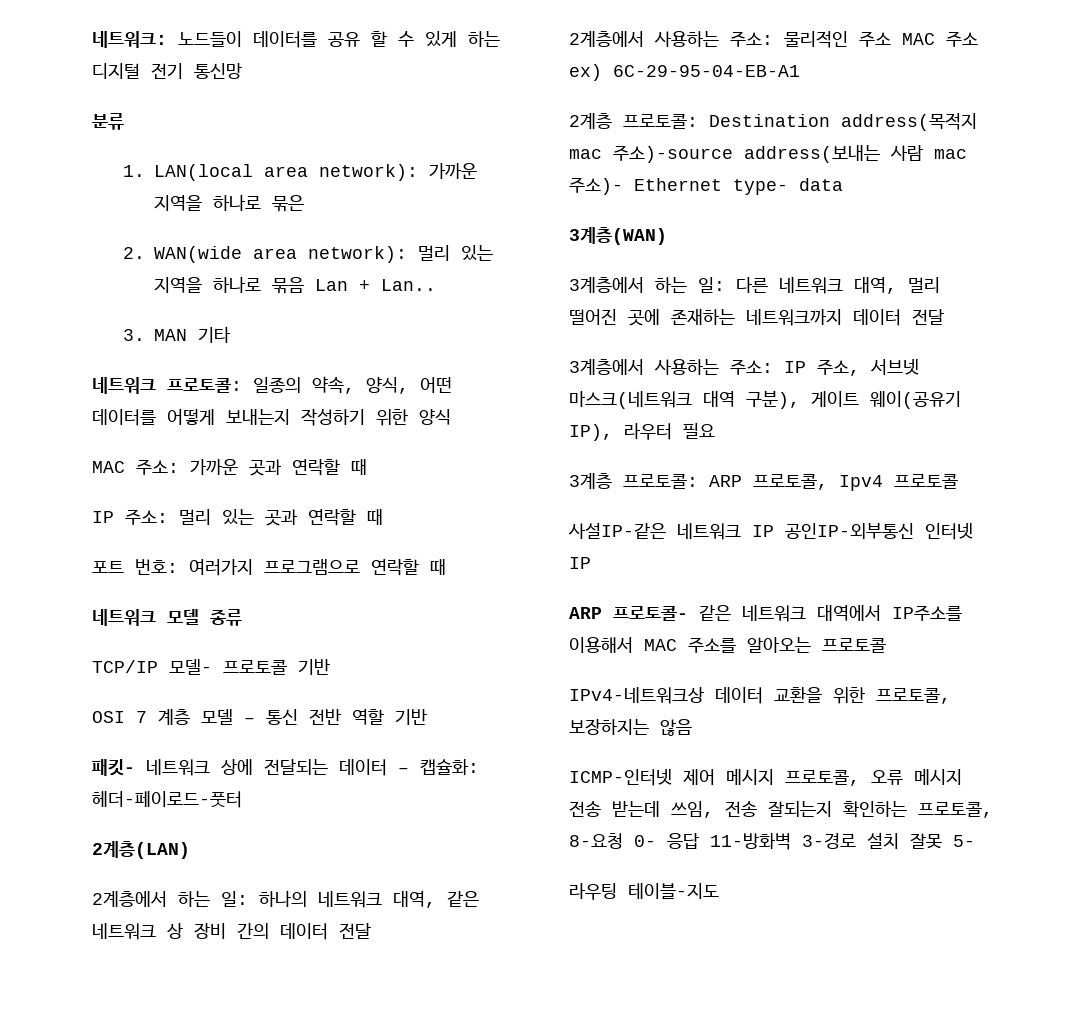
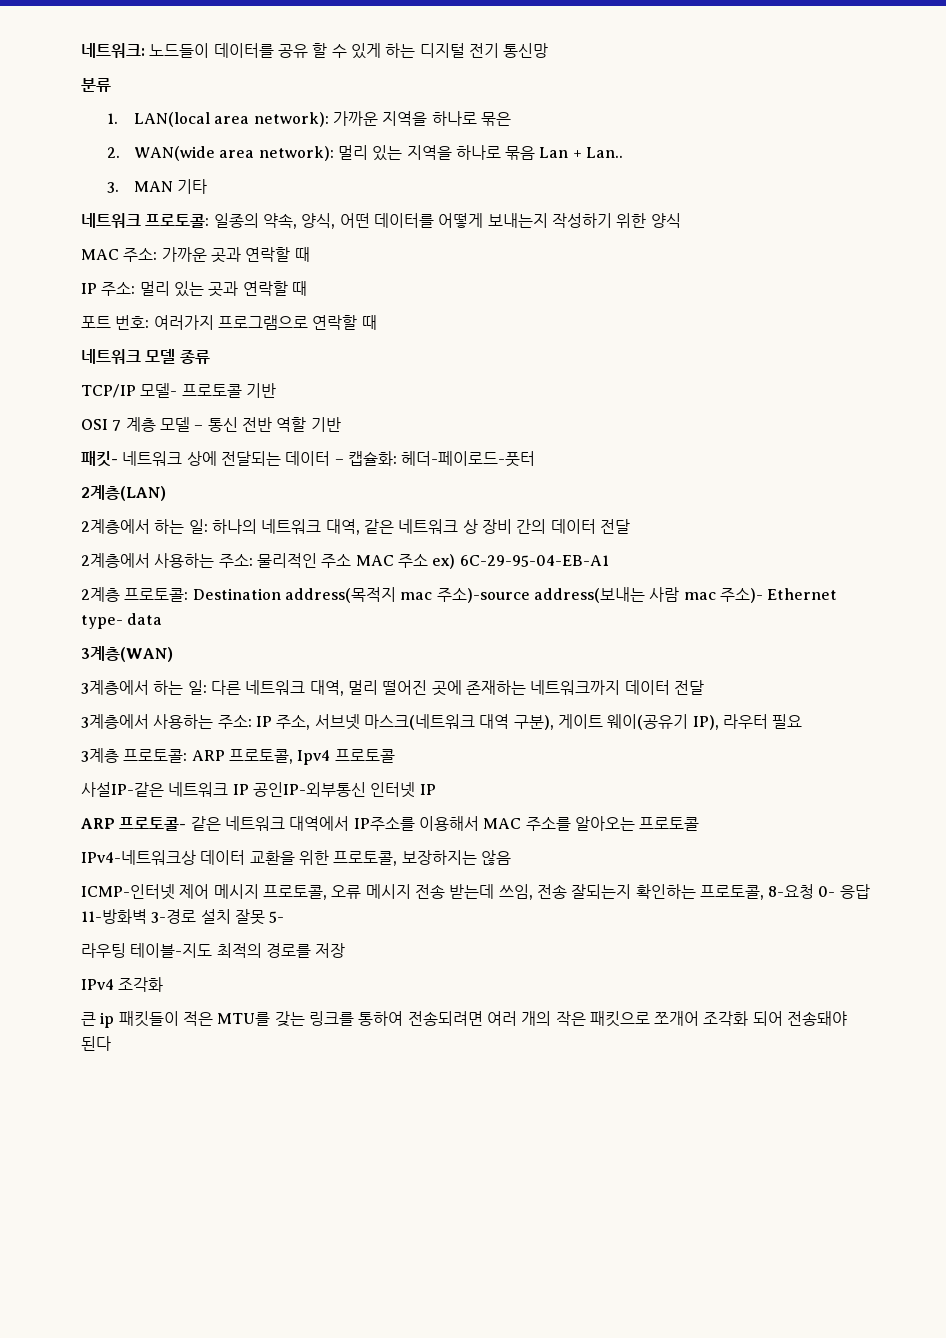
- 라우팅 테이블-지도
+ 라우팅 테이블-지도 최적의 경로를 저장
+ IPv4 조각화
+ 큰 ip 패킷들이 적은 MTU를 갖는 링크를 통하여 전송되려면 여러 개의 작은 패킷으로 쪼개어 조각화 되어 전송돼야 된다

